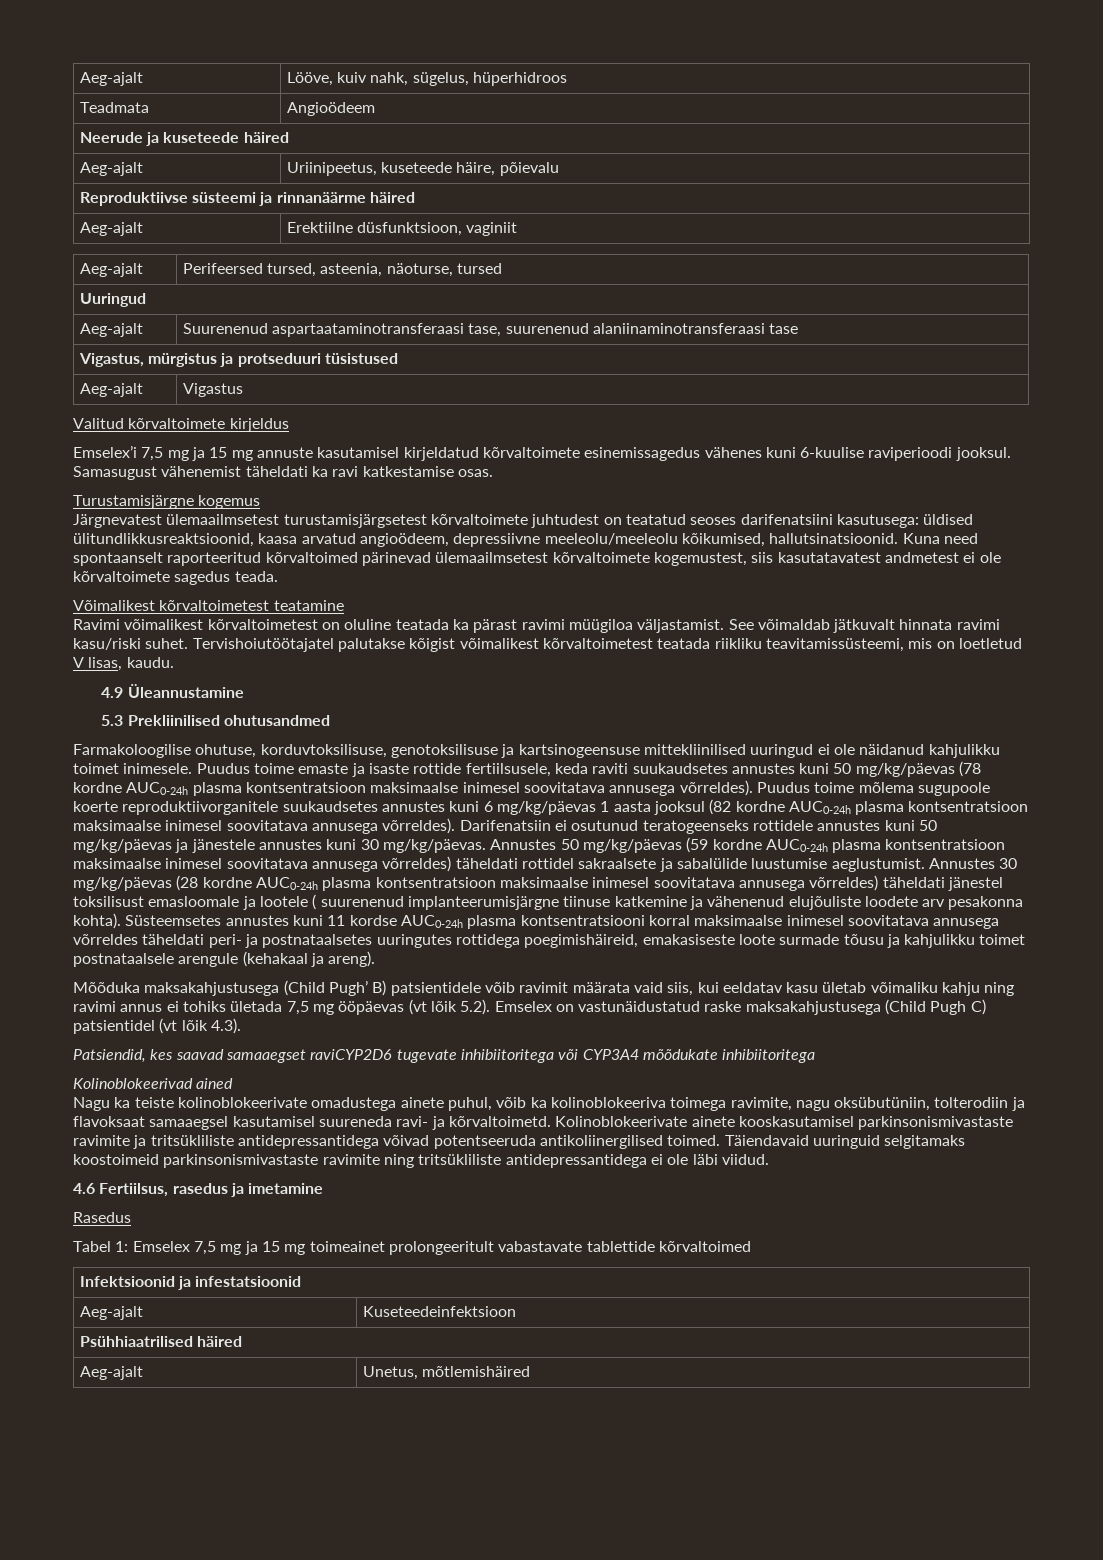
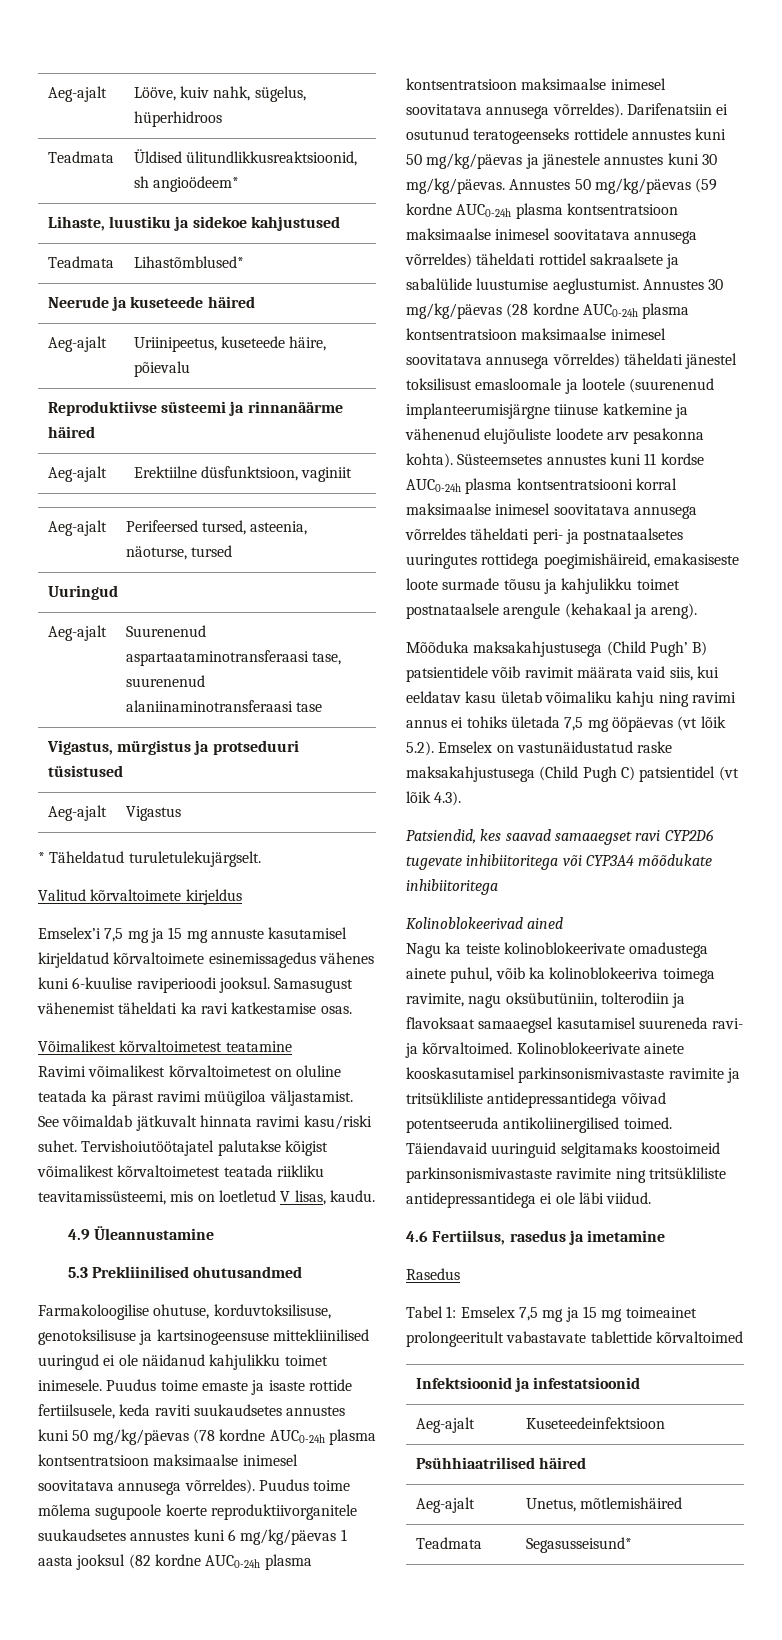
- Teadmata | Angioödeem
+ Teadmata | Üldised ülitundlikkusreaktsioonid, sh angioödeem*
+ Lihaste, luustiku ja sidekoe kahjustused
+ Teadmata | Lihastõmblused*
+ * Täheldatud turuletulekujärgselt.
- Turustamisjärgne kogemus
- Järgnevatest ülemaailmsetest turustamisjärgsetest kõrvaltoimete juhtudest on teatatud seoses darifenatsiini kasutusega: üldised ülitundlikkusreaktsioonid, kaasa arvatud angioödeem, depressiivne meeleolu/meeleolu kõikumised, hallutsinatsioonid. Kuna need spontaanselt raporteeritud kõrvaltoimed pärinevad ülemaailmsetest kõrvaltoimete kogemustest, siis kasutatavatest andmetest ei ole kõrvaltoimete sagedus teada.
- Annustes 30 mg/kg/päevas (28 kordne AUC0-24h plasma kontsentratsioon maksimaalse inimesel soovitatava annusega võrreldes) täheldati jänestel toksilisust emasloomale ja lootele ( suurenenud implanteerumisjärgne tiinuse katkemine ja vähenenud elujõuliste loodete arv pesakonna kohta).
+ Annustes 30 mg/kg/päevas (28 kordne AUC0-24h plasma kontsentratsioon maksimaalse inimesel soovitatava annusega võrreldes) täheldati jänestel toksilisust emasloomale ja lootele (suurenenud implanteerumisjärgne tiinuse katkemine ja vähenenud elujõuliste loodete arv pesakonna kohta).
- Patsiendid, kes saavad samaaegset raviCYP2D6 tugevate inhibiitoritega või CYP3A4 mõõdukate inhibiitoritega
+ Patsiendid, kes saavad samaaegset ravi CYP2D6 tugevate inhibiitoritega või CYP3A4 mõõdukate inhibiitoritega
- Nagu ka teiste kolinoblokeerivate omadustega ainete puhul, võib ka kolinoblokeeriva toimega ravimite, nagu oksübutüniin, tolterodiin ja flavoksaat samaaegsel kasutamisel suureneda ravi- ja kõrvaltoimetd.
+ Nagu ka teiste kolinoblokeerivate omadustega ainete puhul, võib ka kolinoblokeeriva toimega ravimite, nagu oksübutüniin, tolterodiin ja flavoksaat samaaegsel kasutamisel suureneda ravi- ja kõrvaltoimed.
+ Teadmata | Segasusseisund*

